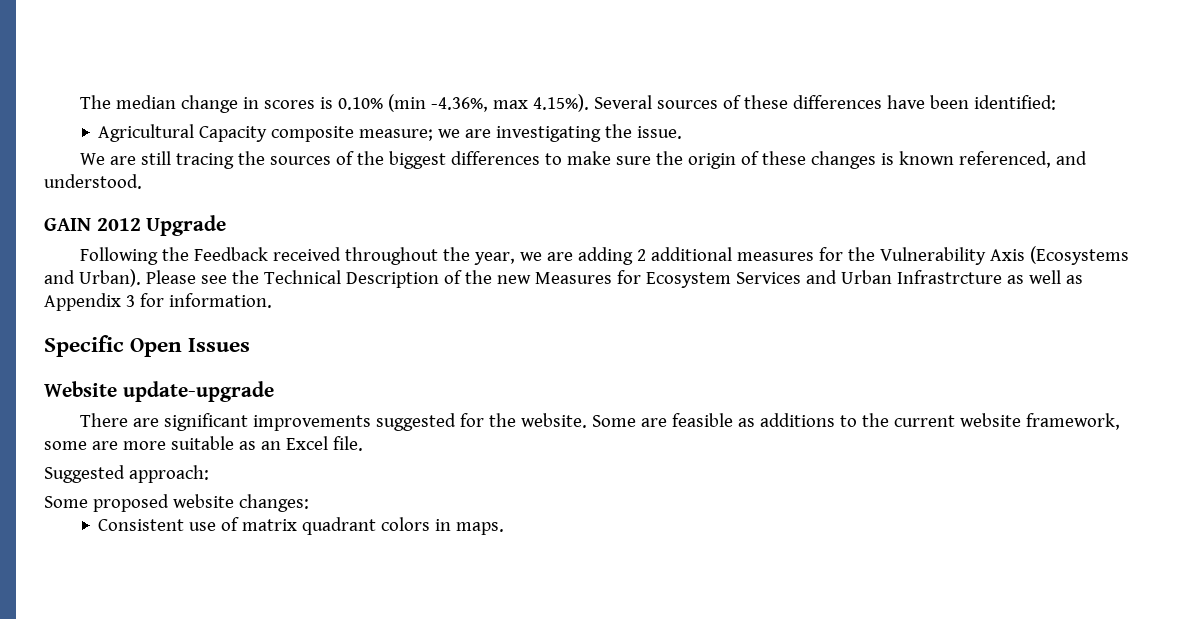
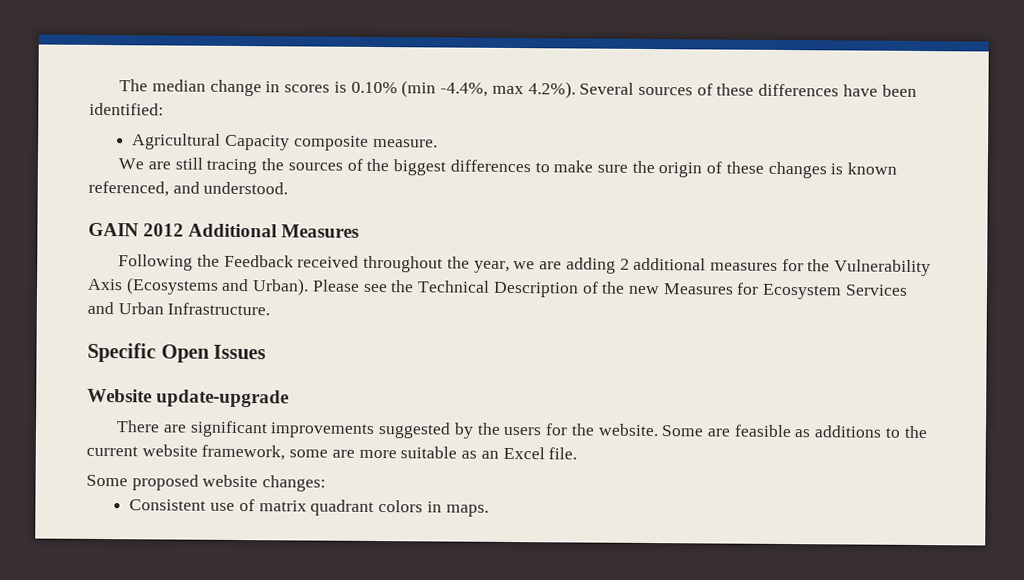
- The median change in scores is 0.10% (min -4.36%, max 4.15%). Several sources of these differences have been identified:
+ The median change in scores is 0.10% (min -4.4%, max 4.2%). Several sources of these differences have been identified:
- Agricultural Capacity composite measure; we are investigating the issue.
+ Agricultural Capacity composite measure.
- GAIN 2012 Upgrade
+ GAIN 2012 Additional Measures
- Please see the Technical Description of the new Measures for Ecosystem Services and Urban Infrastrcture as well as Appendix 3 for information.
+ Please see the Technical Description of the new Measures for Ecosystem Services and Urban Infrastructure.
- There are significant improvements suggested for the website.
+ There are significant improvements suggested by the users for the website.
- Suggested approach:

